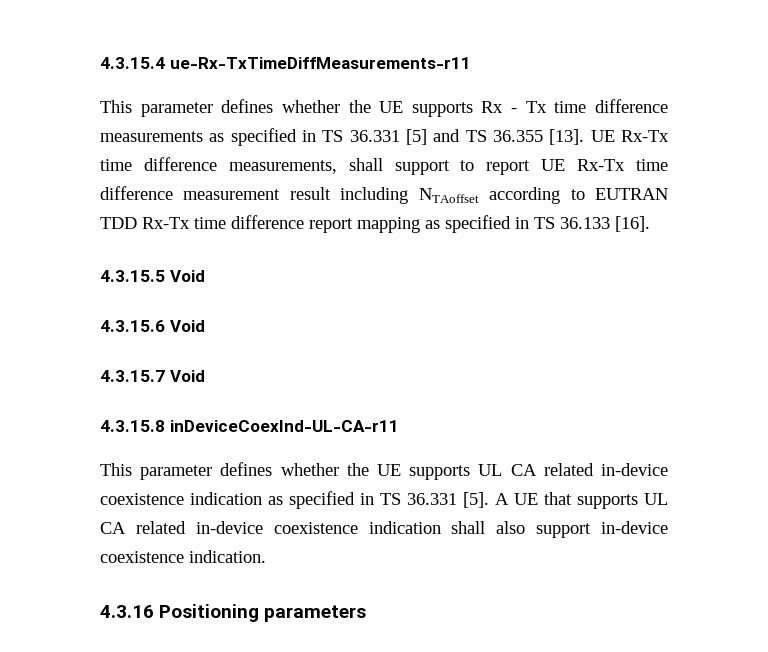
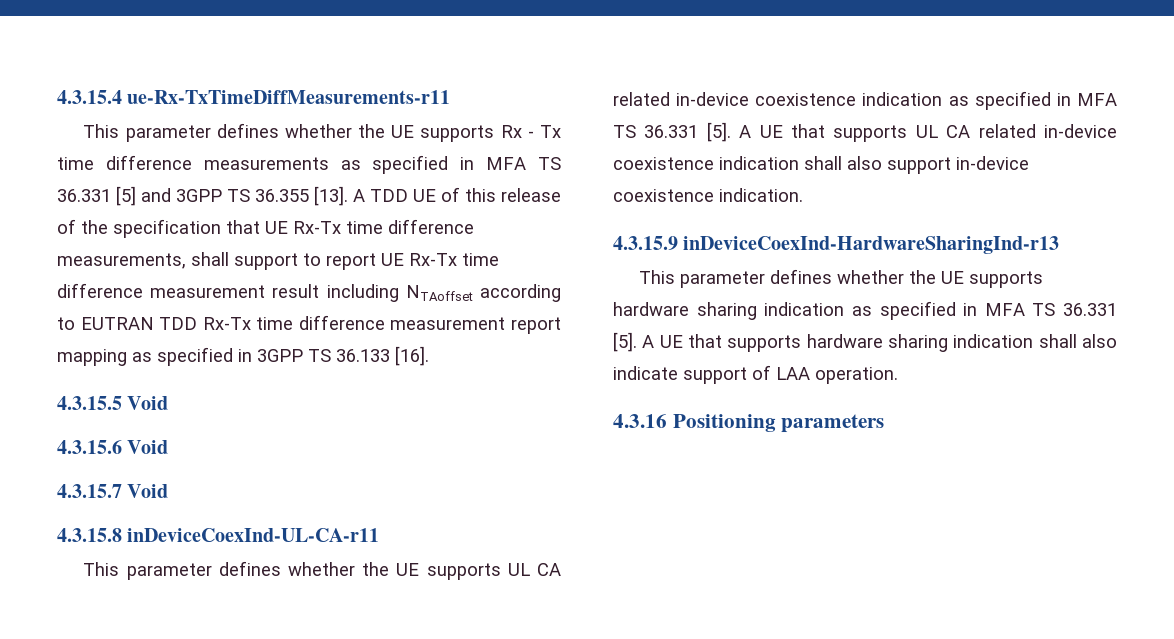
- This parameter defines whether the UE supports Rx - Tx time difference measurements as specified in TS 36.331 [5] and TS 36.355 [13].
+ This parameter defines whether the UE supports Rx - Tx time difference measurements as specified in MFA TS 36.331 [5] and 3GPP TS 36.355 [13].
- UE Rx-Tx time difference measurements, shall support to report UE Rx-Tx time difference measurement result including NTAoffset according to EUTRAN TDD Rx-Tx time difference report mapping as specified in TS 36.133 [16].
+ A TDD UE of this release of the specification that UE Rx-Tx time difference measurements, shall support to report UE Rx-Tx time difference measurement result including NTAoffset according to EUTRAN TDD Rx-Tx time difference measurement report mapping as specified in 3GPP TS 36.133 [16].
- This parameter defines whether the UE supports UL CA related in-device coexistence indication as specified in TS 36.331 [5].
+ This parameter defines whether the UE supports UL CA related in-device coexistence indication as specified in MFA TS 36.331 [5].
+ 4.3.15.9 inDeviceCoexInd-HardwareSharingInd-r13
+ This parameter defines whether the UE supports hardware sharing indication as specified in MFA TS 36.331 [5]. A UE that supports hardware sharing indication shall also indicate support of LAA operation.

